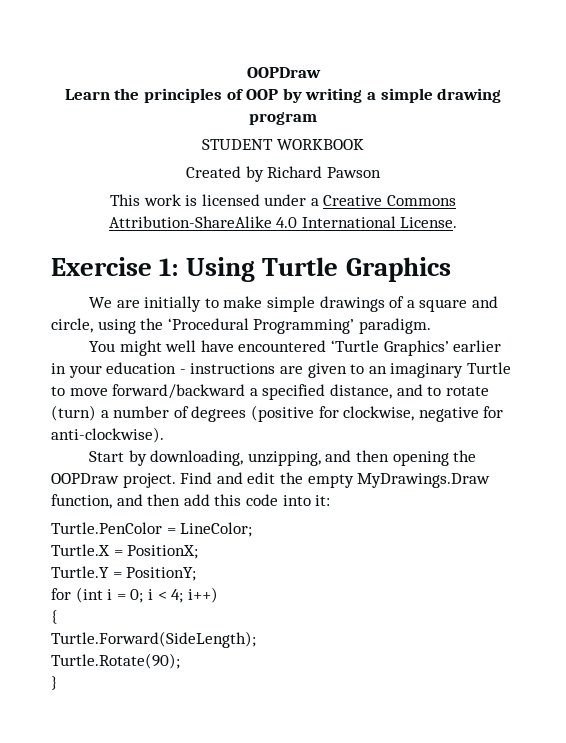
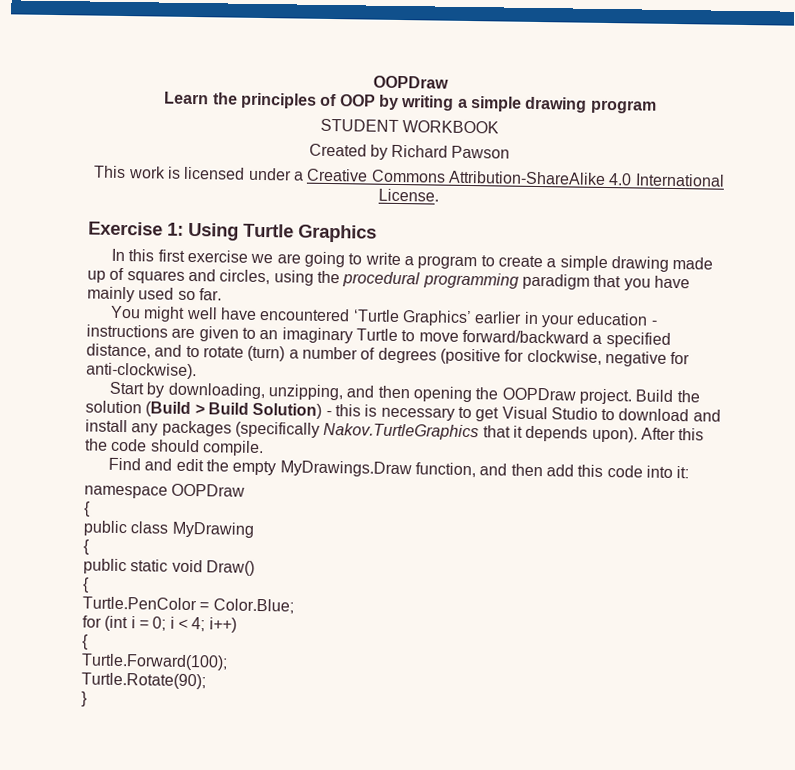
- We are initially to make simple drawings of a square and circle, using the ‘Procedural Programming’ paradigm.
+ In this first exercise we are going to write a program to create a simple drawing made up of squares and circles, using the procedural programming paradigm that you have mainly used so far.
- Start by downloading, unzipping, and then opening the OOPDraw project. Find and edit the empty MyDrawings.Draw function, and then add this code into it:
+ Start by downloading, unzipping, and then opening the OOPDraw project. Build the solution (Build > Build Solution) - this is necessary to get Visual Studio to download and install any packages (specifically Nakov.TurtleGraphics that it depends upon). After this the code should compile.
+ Find and edit the empty MyDrawings.Draw function, and then add this code into it:
- Turtle.PenColor = LineColor;
- Turtle.X = PositionX;
- Turtle.Y = PositionY;
+ namespace OOPDraw
+ {
+ public class MyDrawing
+ {
+ public static void Draw()
+ {
+ Turtle.PenColor = Color.Blue;
- Turtle.Forward(SideLength);
+ Turtle.Forward(100);

